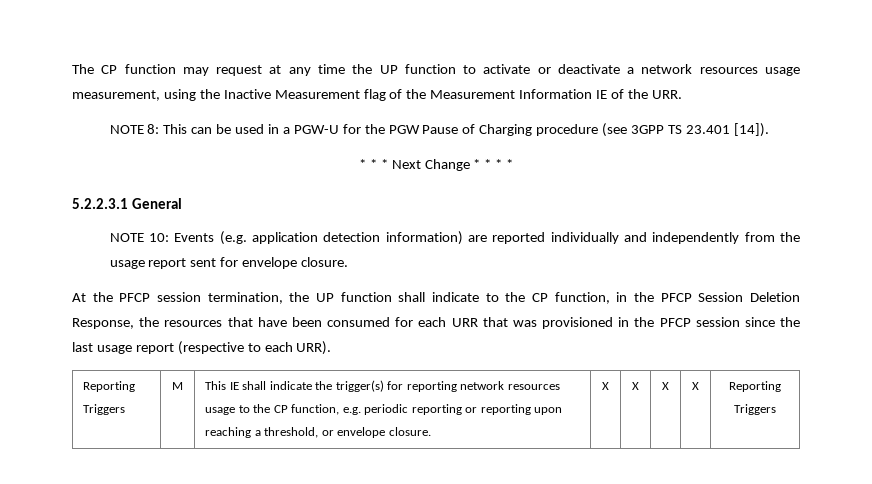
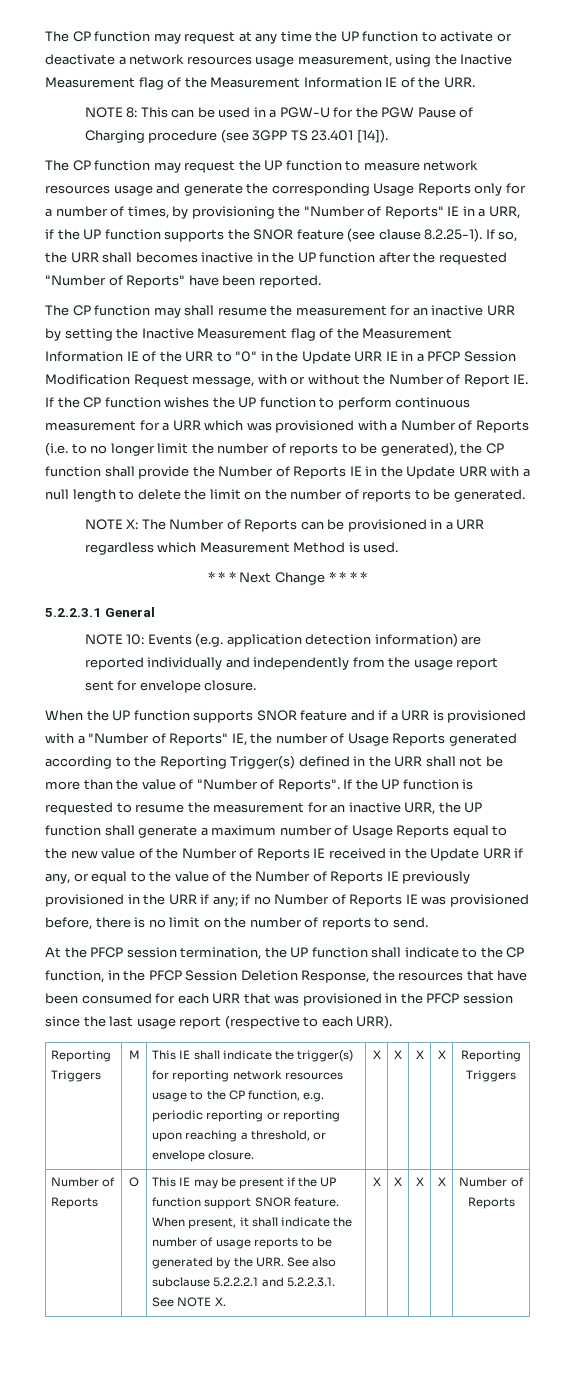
+ The CP function may request the UP function to measure network resources usage and generate the corresponding Usage Reports only for a number of times, by provisioning the "Number of Reports" IE in a URR, if the UP function supports the SNOR feature (see clause 8.2.25-1). If so, the URR shall becomes inactive in the UP function after the requested "Number of Reports" have been reported.
+ The CP function may shall resume the measurement for an inactive URR by setting the Inactive Measurement flag of the Measurement Information IE of the URR to "0" in the Update URR IE in a PFCP Session Modification Request message, with or without the Number of Report IE. If the CP function wishes the UP function to perform continuous measurement for a URR which was provisioned with a Number of Reports (i.e. to no longer limit the number of reports to be generated), the CP function shall provide the Number of Reports IE in the Update URR with a null length to delete the limit on the number of reports to be generated.
+ NOTE X: The Number of Reports can be provisioned in a URR regardless which Measurement Method is used.
+ When the UP function supports SNOR feature and if a URR is provisioned with a "Number of Reports" IE, the number of Usage Reports generated according to the Reporting Trigger(s) defined in the URR shall not be more than the value of "Number of Reports". If the UP function is requested to resume the measurement for an inactive URR, the UP function shall generate a maximum number of Usage Reports equal to the new value of the Number of Reports IE received in the Update URR if any, or equal to the value of the Number of Reports IE previously provisioned in the URR if any; if no Number of Reports IE was provisioned before, there is no limit on the number of reports to send.
+ Number of Reports | O | This IE may be present if the UP function support SNOR feature. When present, it shall indicate the number of usage reports to be generated by the URR. See also subclause 5.2.2.2.1 and 5.2.2.3.1. See NOTE X. | X | X | X | X | Number of Reports

